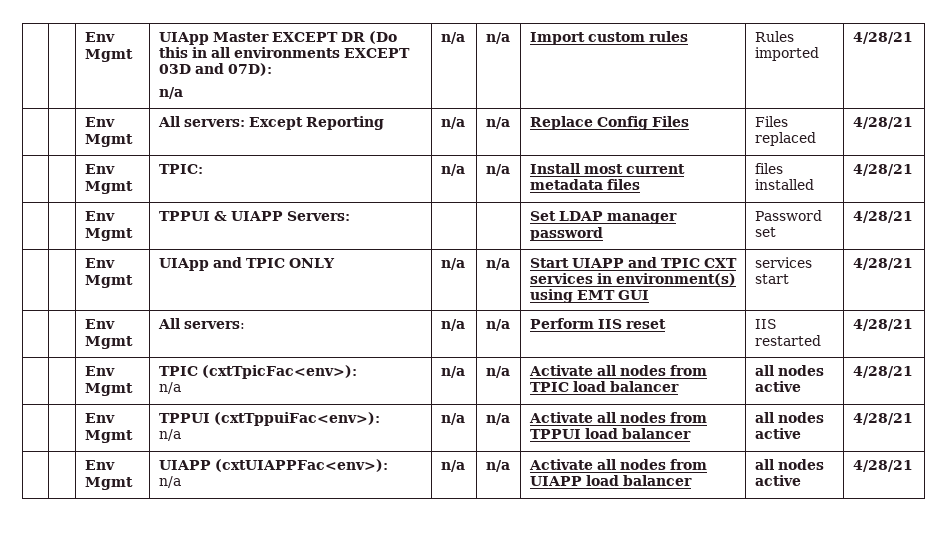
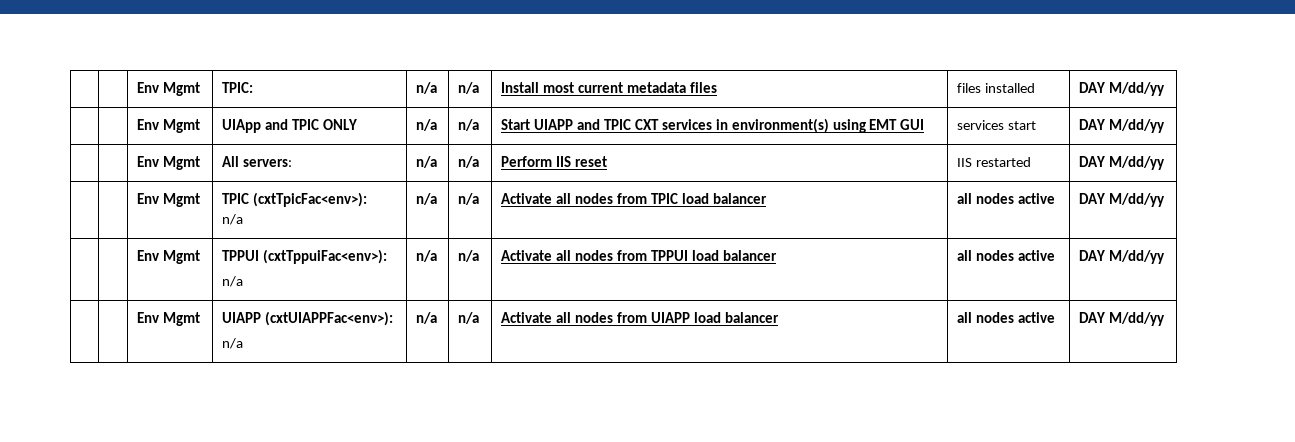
- | | Env Mgmt | UIApp Master EXCEPT DR (Do this in all environments EXCEPT 03D and 07D):
- n/a | n/a | n/a | Import custom rules | Rules imported | 4/28/21
- | | Env Mgmt | All servers: Except Reporting | n/a | n/a | Replace Config Files | Files replaced | 4/28/21
- | | Env Mgmt | TPIC: | n/a | n/a | Install most current metadata files | files installed | 4/28/21
- | | Env Mgmt | TPPUI & UIAPP Servers: | | | Set LDAP manager password | Password set | 4/28/21
+ | | Env Mgmt | TPIC: | n/a | n/a | Install most current metadata files | files installed | DAY M/dd/yy
- | | Env Mgmt | UIApp and TPIC ONLY | n/a | n/a | Start UIAPP and TPIC CXT services in environment(s) using EMT GUI | services start | 4/28/21
+ | | Env Mgmt | UIApp and TPIC ONLY | n/a | n/a | Start UIAPP and TPIC CXT services in environment(s) using EMT GUI | services start | DAY M/dd/yy
- | | Env Mgmt | All servers: | n/a | n/a | Perform IIS reset | IIS restarted | 4/28/21
+ | | Env Mgmt | All servers: | n/a | n/a | Perform IIS reset | IIS restarted | DAY M/dd/yy
  | | Env Mgmt | TPIC (cxtTpicFac<env>):
- n/a | n/a | n/a | Activate all nodes from TPIC load balancer | all nodes active | 4/28/21
+ n/a | n/a | n/a | Activate all nodes from TPIC load balancer | all nodes active | DAY M/dd/yy
  | | Env Mgmt | TPPUI (cxtTppuiFac<env>):
- n/a | n/a | n/a | Activate all nodes from TPPUI load balancer | all nodes active | 4/28/21
+ n/a | n/a | n/a | Activate all nodes from TPPUI load balancer | all nodes active | DAY M/dd/yy
  | | Env Mgmt | UIAPP (cxtUIAPPFac<env>):
- n/a | n/a | n/a | Activate all nodes from UIAPP load balancer | all nodes active | 4/28/21
+ n/a | n/a | n/a | Activate all nodes from UIAPP load balancer | all nodes active | DAY M/dd/yy

